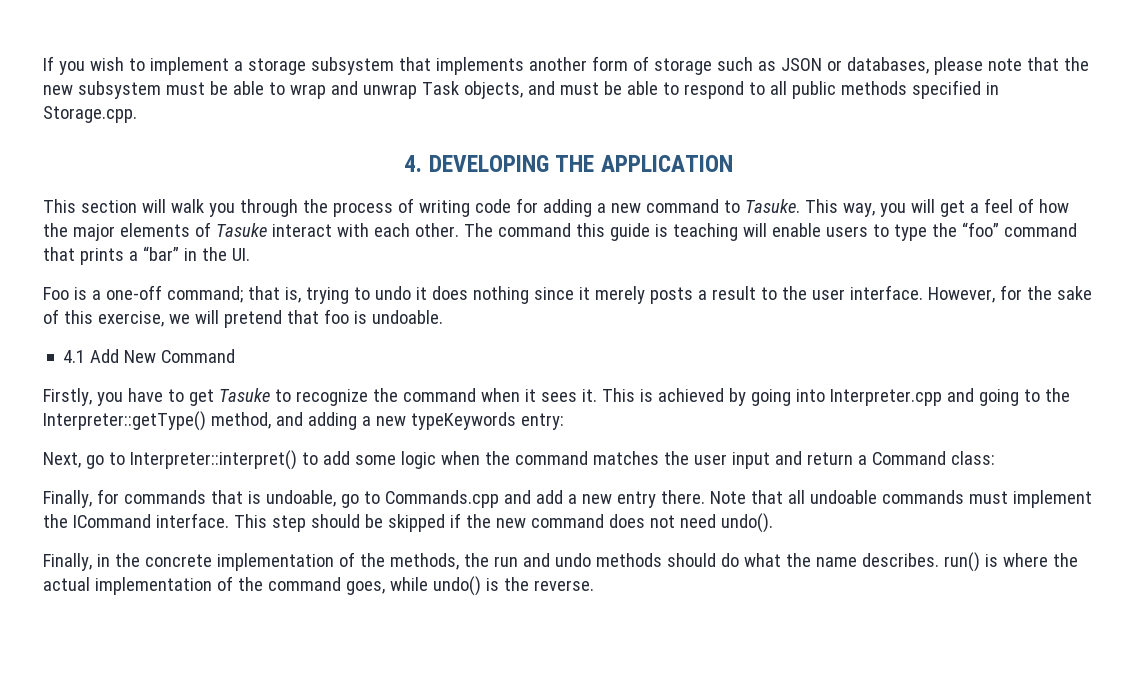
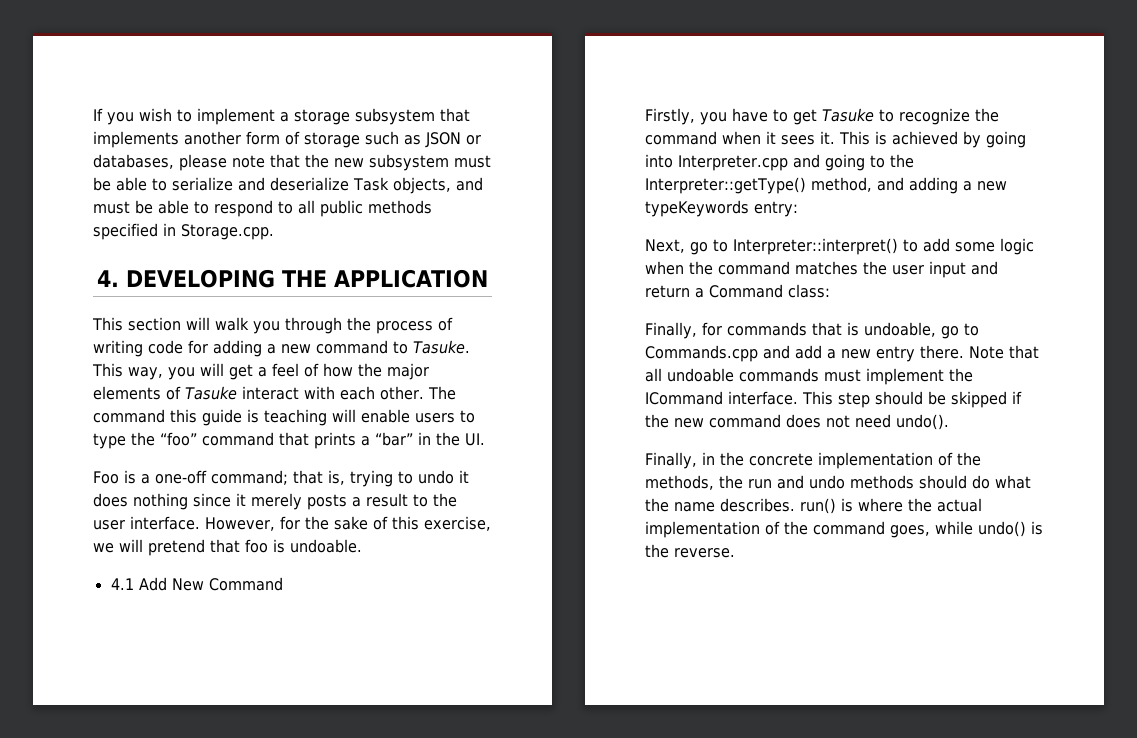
- If you wish to implement a storage subsystem that implements another form of storage such as JSON or databases, please note that the new subsystem must be able to wrap and unwrap Task objects, and must be able to respond to all public methods specified in Storage.cpp.
+ If you wish to implement a storage subsystem that implements another form of storage such as JSON or databases, please note that the new subsystem must be able to serialize and deserialize Task objects, and must be able to respond to all public methods specified in Storage.cpp.

